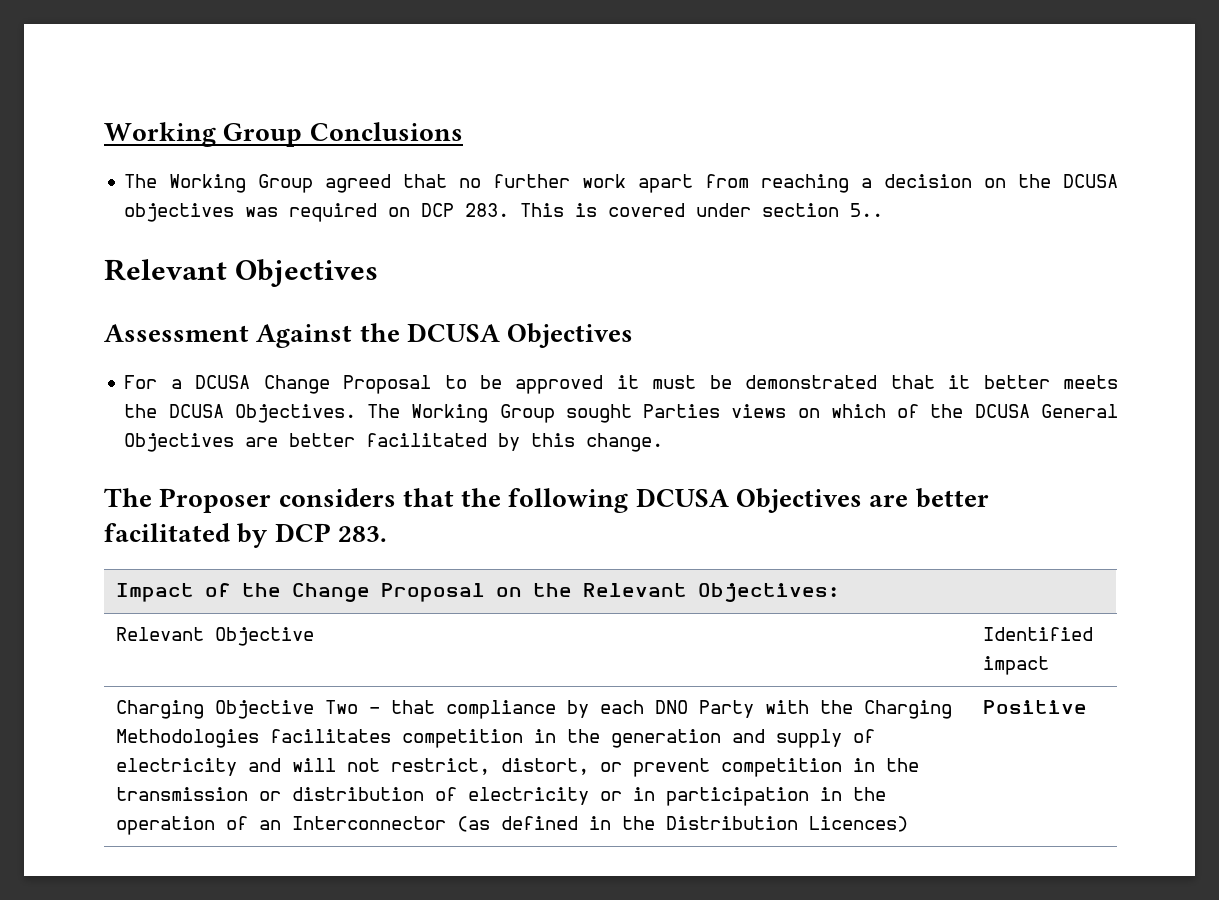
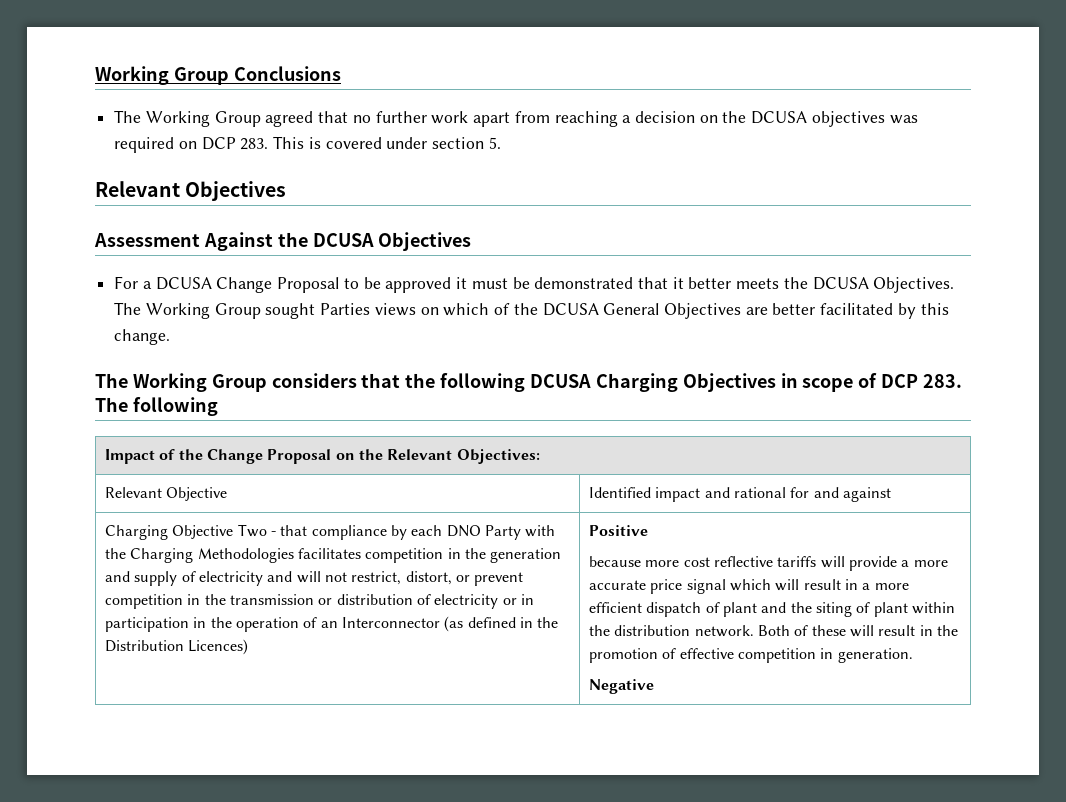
- The Working Group agreed that no further work apart from reaching a decision on the DCUSA objectives was required on DCP 283. This is covered under section 5..
+ The Working Group agreed that no further work apart from reaching a decision on the DCUSA objectives was required on DCP 283. This is covered under section 5.
- The Proposer considers that the following DCUSA Objectives are better facilitated by DCP 283.
+ The Working Group considers that the following DCUSA Charging Objectives in scope of DCP 283. The following
- Relevant Objective | Identified impact
+ Relevant Objective | Identified impact and rational for and against
+ because more cost reflective tariffs will provide a more accurate price signal which will result in a more efficient dispatch of plant and the siting of plant within the distribution network. Both of these will result in the promotion of effective competition in generation.
+ Negative

